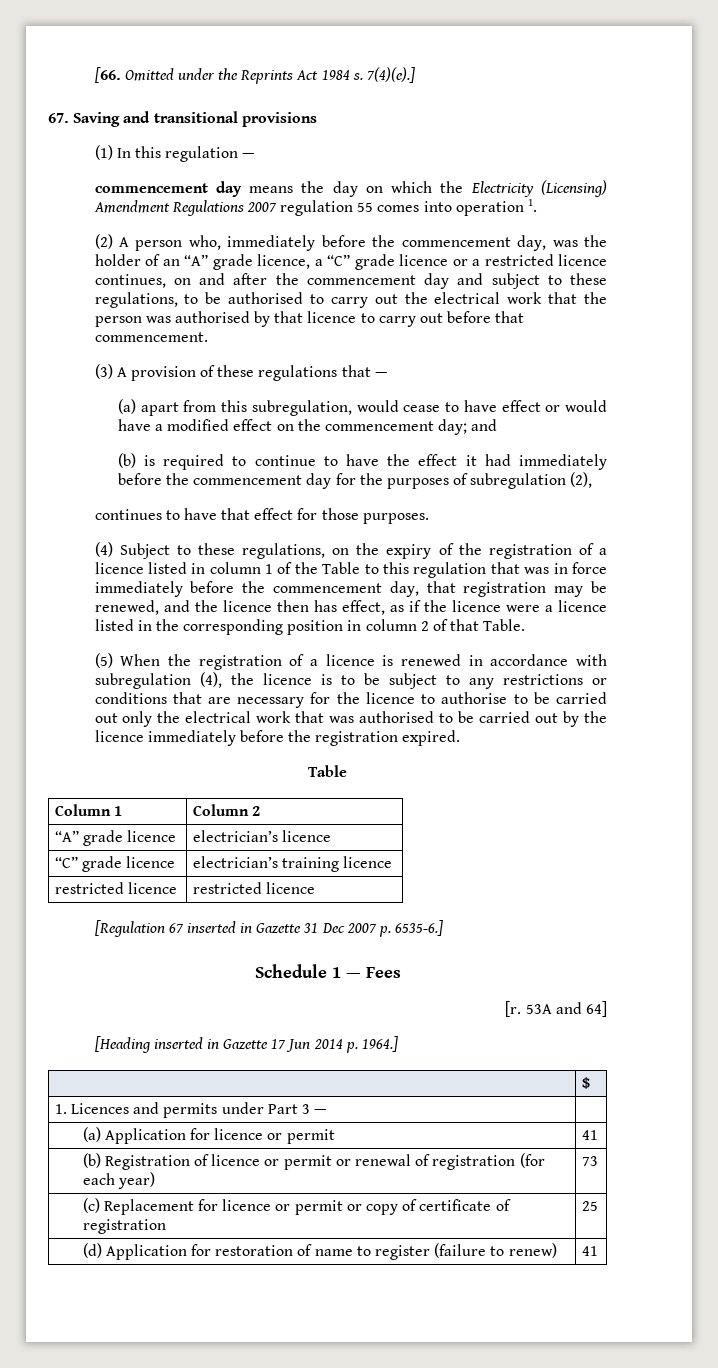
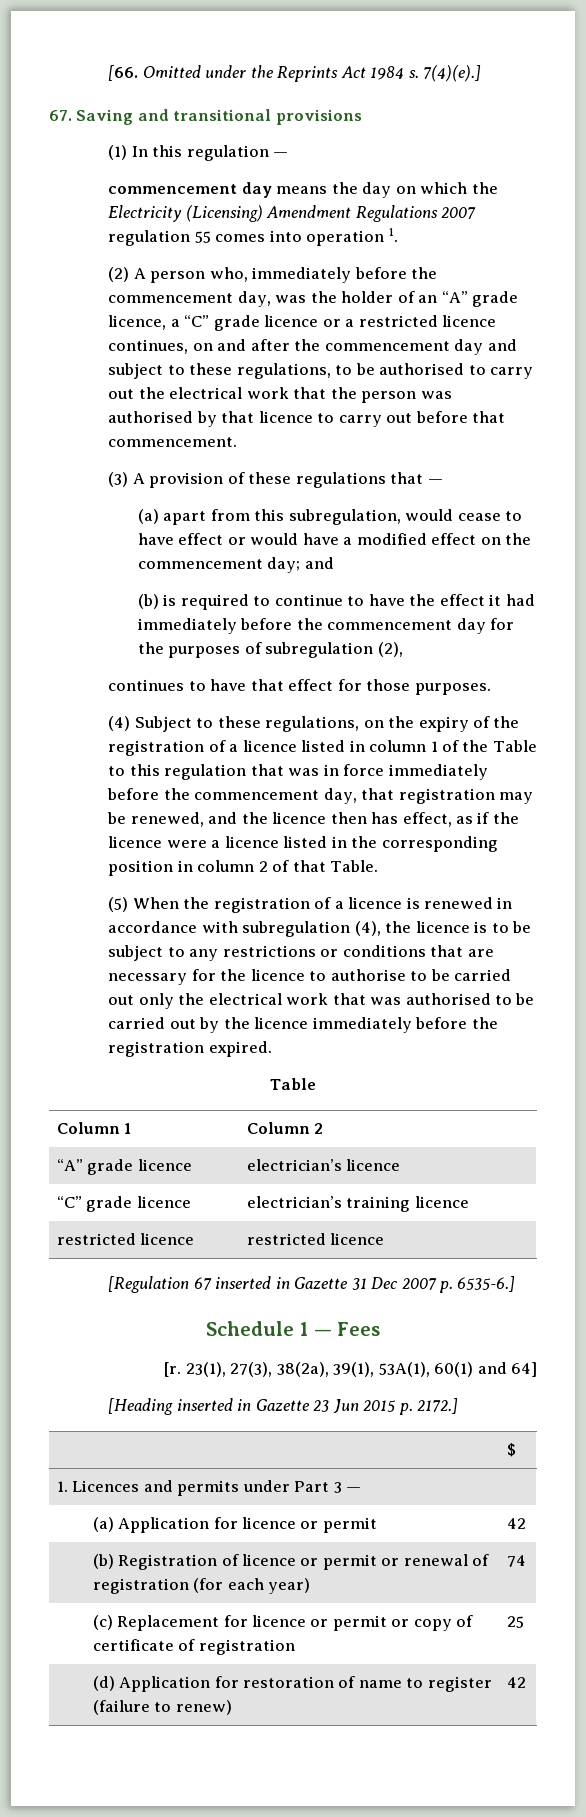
- 53A and 64]
+ 23(1), 27(3), 38(2a), 39(1), 53A(1), 60(1) and 64]
- [Heading inserted in Gazette 17 Jun 2014 p. 1964.]
+ [Heading inserted in Gazette 23 Jun 2015 p. 2172.]
- (a) Application for licence or permit | 41
+ (a) Application for licence or permit | 42
- (b) Registration of licence or permit or renewal of registration (for each year) | 73
+ (b) Registration of licence or permit or renewal of registration (for each year) | 74
- (d) Application for restoration of name to register (failure to renew) | 41
+ (d) Application for restoration of name to register (failure to renew) | 42

